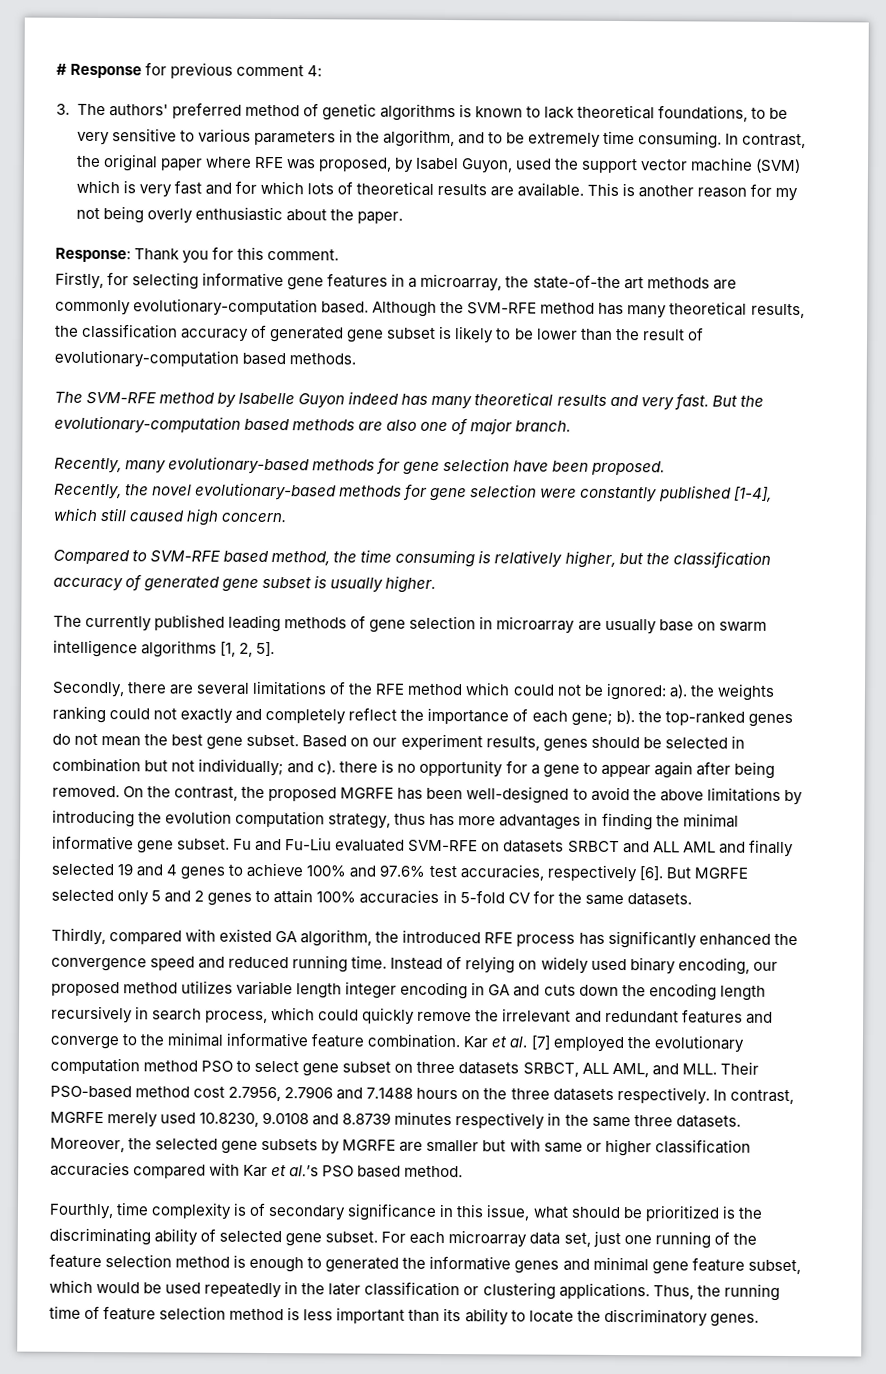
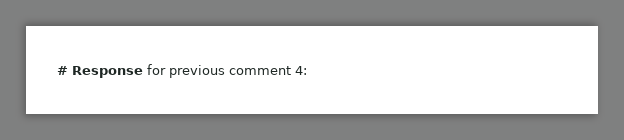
- 3. The authors' preferred method of genetic algorithms is known to lack theoretical foundations, to be very sensitive to various parameters in the algorithm, and to be extremely time consuming. In contrast, the original paper where RFE was proposed, by Isabel Guyon, used the support vector machine (SVM) which is very fast and for which lots of theoretical results are available. This is another reason for my not being overly enthusiastic about the paper.
- Response: Thank you for this comment.
- Firstly, for selecting informative gene features in a microarray, the state-of-the art methods are commonly evolutionary-computation based. Although the SVM-RFE method has many theoretical results, the classification accuracy of generated gene subset is likely to be lower than the result of evolutionary-computation based methods.
- The SVM-RFE method by Isabelle Guyon indeed has many theoretical results and very fast. But the evolutionary-computation based methods are also one of major branch.
- Recently, many evolutionary-based methods for gene selection have been proposed.
- Recently, the novel evolutionary-based methods for gene selection were constantly published [1-4], which still caused high concern.
- Compared to SVM-RFE based method, the time consuming is relatively higher, but the classification accuracy of generated gene subset is usually higher.
- The currently published leading methods of gene selection in microarray are usually base on swarm intelligence algorithms [1, 2, 5].
- Secondly, there are several limitations of the RFE method which could not be ignored: a). the weights ranking could not exactly and completely reflect the importance of each gene; b). the top-ranked genes do not mean the best gene subset. Based on our experiment results, genes should be selected in combination but not individually; and c). there is no opportunity for a gene to appear again after being removed. On the contrast, the proposed MGRFE has been well-designed to avoid the above limitations by introducing the evolution computation strategy, thus has more advantages in finding the minimal informative gene subset. Fu and Fu-Liu evaluated SVM-RFE on datasets SRBCT and ALL AML and finally selected 19 and 4 genes to achieve 100% and 97.6% test accuracies, respectively [6]. But MGRFE selected only 5 and 2 genes to attain 100% accuracies in 5-fold CV for the same datasets.
- Thirdly, compared with existed GA algorithm, the introduced RFE process has significantly enhanced the convergence speed and reduced running time. Instead of relying on widely used binary encoding, our proposed method utilizes variable length integer encoding in GA and cuts down the encoding length recursively in search process, which could quickly remove the irrelevant and redundant features and converge to the minimal informative feature combination. Kar et al. [7] employed the evolutionary computation method PSO to select gene subset on three datasets SRBCT, ALL AML, and MLL. Their PSO-based method cost 2.7956, 2.7906 and 7.1488 hours on the three datasets respectively. In contrast, MGRFE merely used 10.8230, 9.0108 and 8.8739 minutes respectively in the same three datasets. Moreover, the selected gene subsets by MGRFE are smaller but with same or higher classification accuracies compared with Kar et al.’s PSO based method.
- Fourthly, time complexity is of secondary significance in this issue, what should be prioritized is the discriminating ability of selected gene subset. For each microarray data set, just one running of the feature selection method is enough to generated the informative genes and minimal gene feature subset, which would be used repeatedly in the later classification or clustering applications. Thus, the running time of feature selection method is less important than its ability to locate the discriminatory genes.

